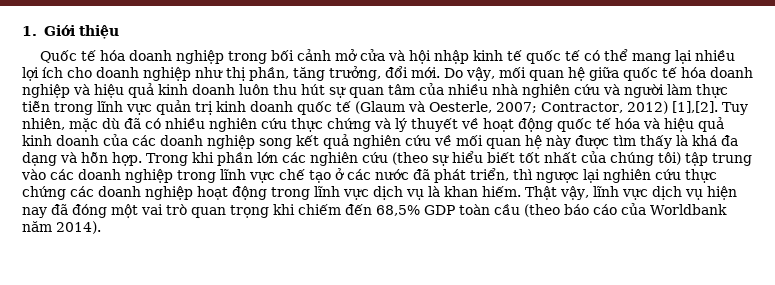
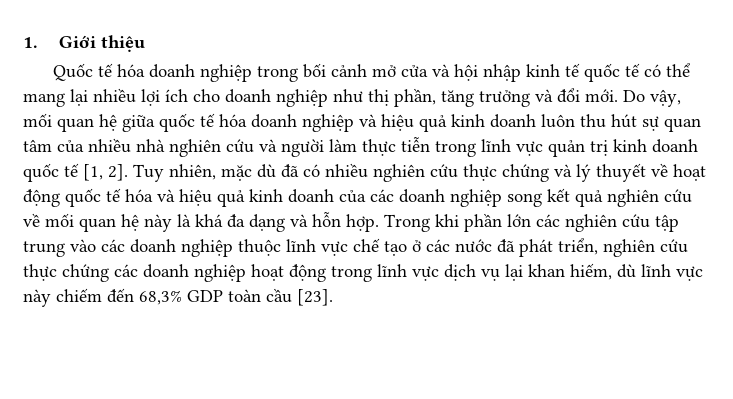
- Quốc tế hóa doanh nghiệp trong bối cảnh mở cửa và hội nhập kinh tế quốc tế có thể mang lại nhiều lợi ích cho doanh nghiệp như thị phần, tăng trưởng, đổi mới.
+ Quốc tế hóa doanh nghiệp trong bối cảnh mở cửa và hội nhập kinh tế quốc tế có thể mang lại nhiều lợi ích cho doanh nghiệp như thị phần, tăng trưởng và đổi mới.
- Do vậy, mối quan hệ giữa quốc tế hóa doanh nghiệp và hiệu quả kinh doanh luôn thu hút sự quan tâm của nhiều nhà nghiên cứu và người làm thực tiễn trong lĩnh vực quản trị kinh doanh quốc tế (Glaum và Oesterle, 2007; Contractor, 2012) [1],[2].
+ Do vậy, mối quan hệ giữa quốc tế hóa doanh nghiệp và hiệu quả kinh doanh luôn thu hút sự quan tâm của nhiều nhà nghiên cứu và người làm thực tiễn trong lĩnh vực quản trị kinh doanh quốc tế [1, 2].
- Tuy nhiên, mặc dù đã có nhiều nghiên cứu thực chứng và lý thuyết về hoạt động quốc tế hóa và hiệu quả kinh doanh của các doanh nghiệp song kết quả nghiên cứu về mối quan hệ này được tìm thấy là khá đa dạng và hỗn hợp.
+ Tuy nhiên, mặc dù đã có nhiều nghiên cứu thực chứng và lý thuyết về hoạt động quốc tế hóa và hiệu quả kinh doanh của các doanh nghiệp song kết quả nghiên cứu về mối quan hệ này là khá đa dạng và hỗn hợp.
- Trong khi phần lớn các nghiên cứu (theo sự hiểu biết tốt nhất của chúng tôi) tập trung vào các doanh nghiệp trong lĩnh vực chế tạo ở các nước đã phát triển, thì ngược lại nghiên cứu thực chứng các doanh nghiệp hoạt động trong lĩnh vực dịch vụ là khan hiếm. Thật vậy, lĩnh vực dịch vụ hiện nay đã đóng một vai trò quan trọng khi chiếm đến 68,5% GDP toàn cầu (theo báo cáo của Worldbank năm 2014).
+ Trong khi phần lớn các nghiên cứu tập trung vào các doanh nghiệp thuộc lĩnh vực chế tạo ở các nước đã phát triển, nghiên cứu thực chứng các doanh nghiệp hoạt động trong lĩnh vực dịch vụ lại khan hiếm, dù lĩnh vực này chiếm đến 68,3% GDP toàn cầu [23].

